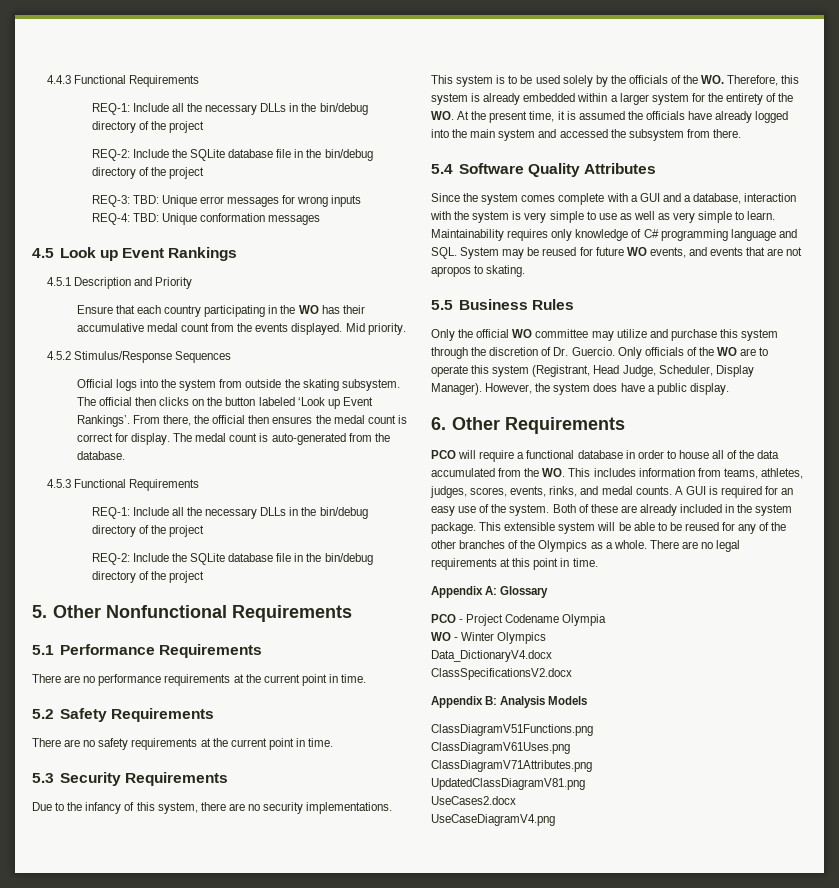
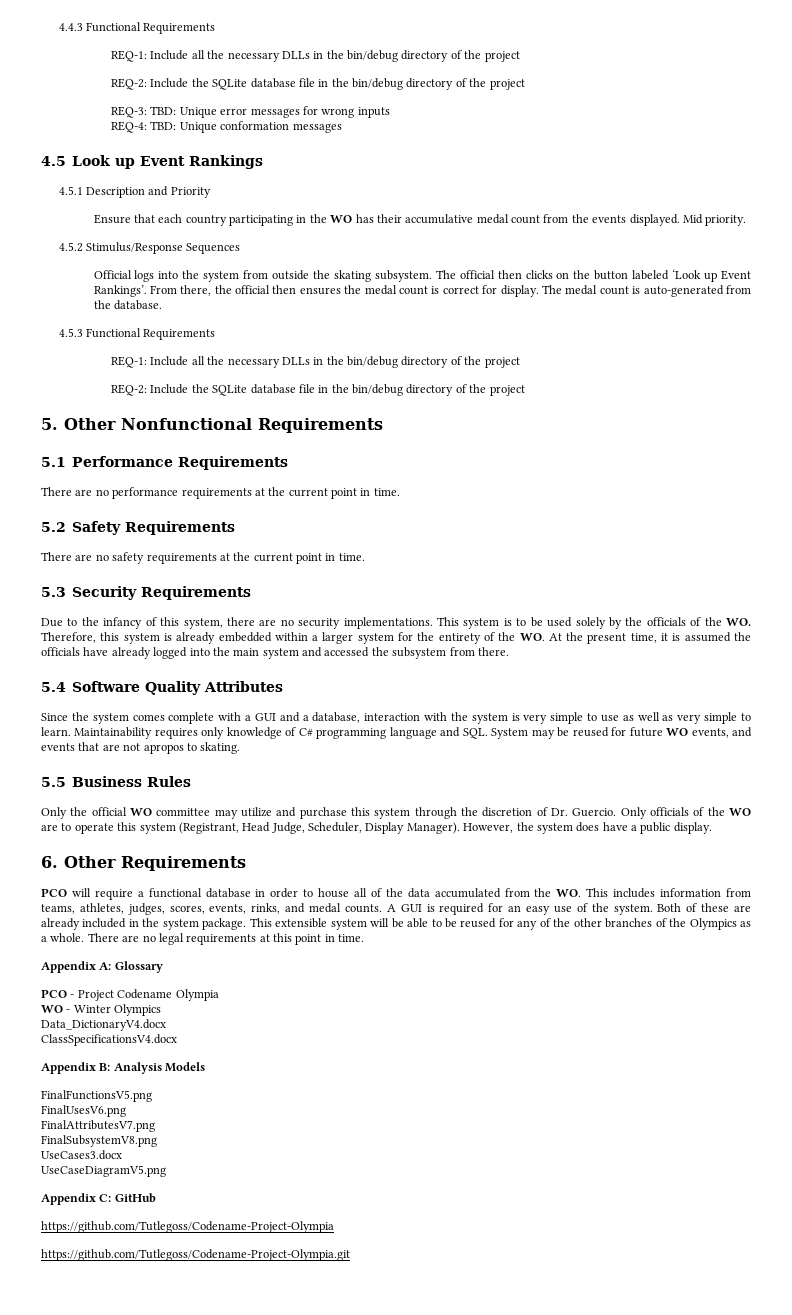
- ClassSpecificationsV2.docx
+ ClassSpecificationsV4.docx
- ClassDiagramV51Functions.png
- ClassDiagramV61Uses.png
- ClassDiagramV71Attributes.png
- UpdatedClassDiagramV81.png
- UseCases2.docx
- UseCaseDiagramV4.png
+ FinalFunctionsV5.png
+ FinalUsesV6.png
+ FinalAttributesV7.png
+ FinalSubsystemV8.png
+ UseCases3.docx
+ UseCaseDiagramV5.png
+ Appendix C: GitHub
+ https://github.com/Tutlegoss/Codename-Project-Olympia
+ https://github.com/Tutlegoss/Codename-Project-Olympia.git

